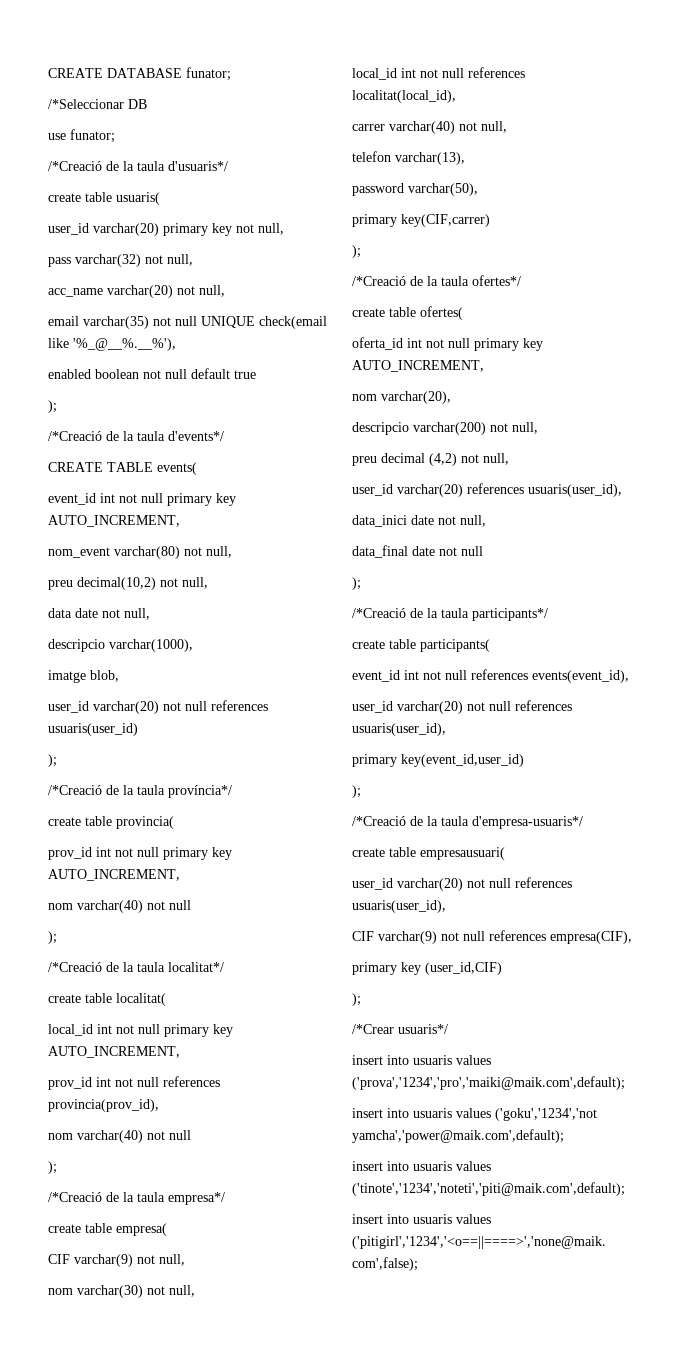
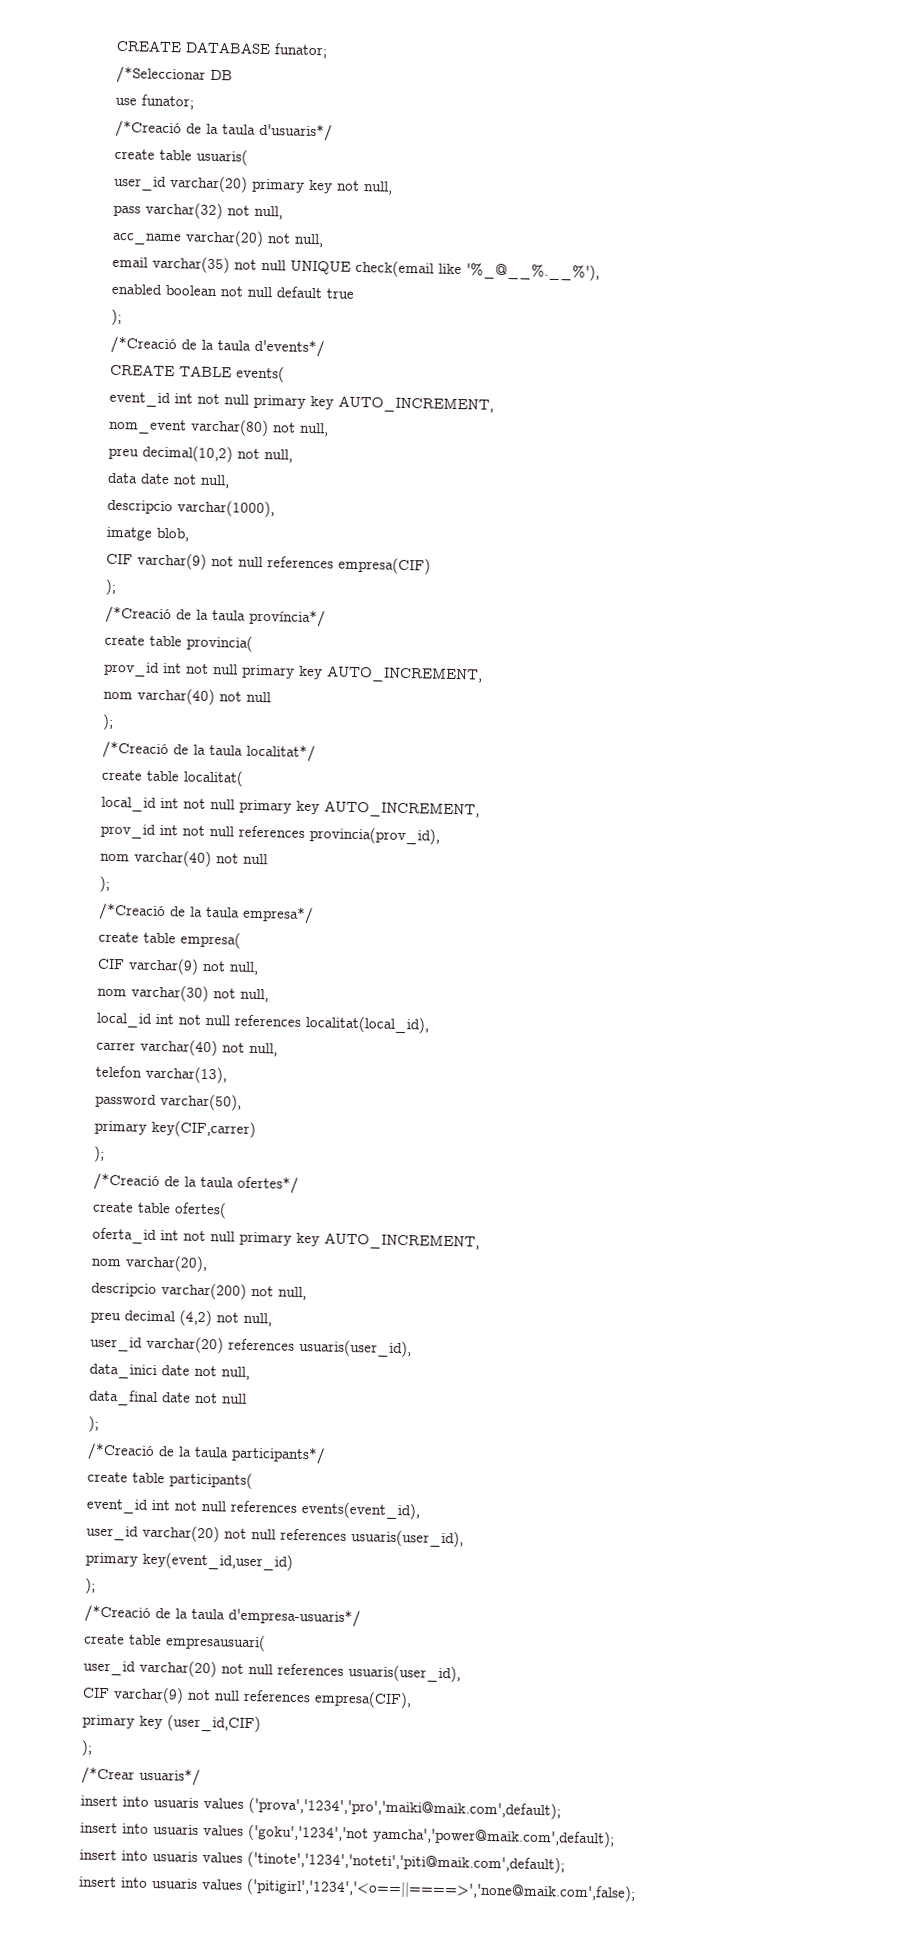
- user_id varchar(20) not null references usuaris(user_id)
+ CIF varchar(9) not null references empresa(CIF)

